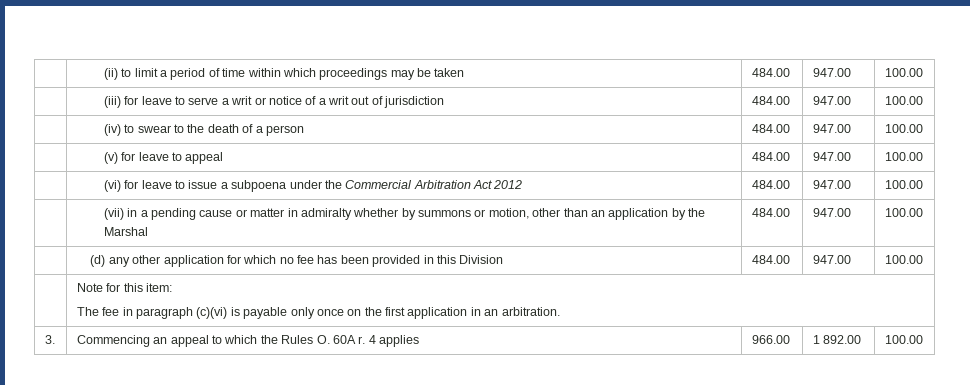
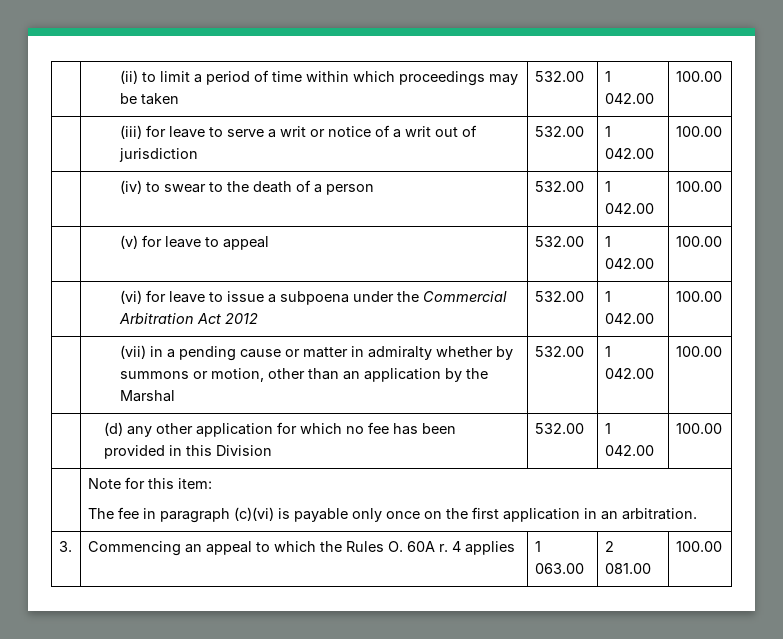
- | (ii) to limit a period of time within which proceedings may be taken | 484.00 | 947.00 | 100.00
+ | (ii) to limit a period of time within which proceedings may be taken | 532.00 | 1 042.00 | 100.00
- | (iii) for leave to serve a writ or notice of a writ out of jurisdiction | 484.00 | 947.00 | 100.00
+ | (iii) for leave to serve a writ or notice of a writ out of jurisdiction | 532.00 | 1 042.00 | 100.00
- | (iv) to swear to the death of a person | 484.00 | 947.00 | 100.00
+ | (iv) to swear to the death of a person | 532.00 | 1 042.00 | 100.00
- | (v) for leave to appeal | 484.00 | 947.00 | 100.00
+ | (v) for leave to appeal | 532.00 | 1 042.00 | 100.00
- | (vi) for leave to issue a subpoena under the Commercial Arbitration Act 2012 | 484.00 | 947.00 | 100.00
+ | (vi) for leave to issue a subpoena under the Commercial Arbitration Act 2012 | 532.00 | 1 042.00 | 100.00
- | (vii) in a pending cause or matter in admiralty whether by summons or motion, other than an application by the Marshal | 484.00 | 947.00 | 100.00
+ | (vii) in a pending cause or matter in admiralty whether by summons or motion, other than an application by the Marshal | 532.00 | 1 042.00 | 100.00
- | (d) any other application for which no fee has been provided in this Division | 484.00 | 947.00 | 100.00
+ | (d) any other application for which no fee has been provided in this Division | 532.00 | 1 042.00 | 100.00
- 3. | Commencing an appeal to which the Rules O. 60A r. 4 applies | 966.00 | 1 892.00 | 100.00
+ 3. | Commencing an appeal to which the Rules O. 60A r. 4 applies | 1 063.00 | 2 081.00 | 100.00

